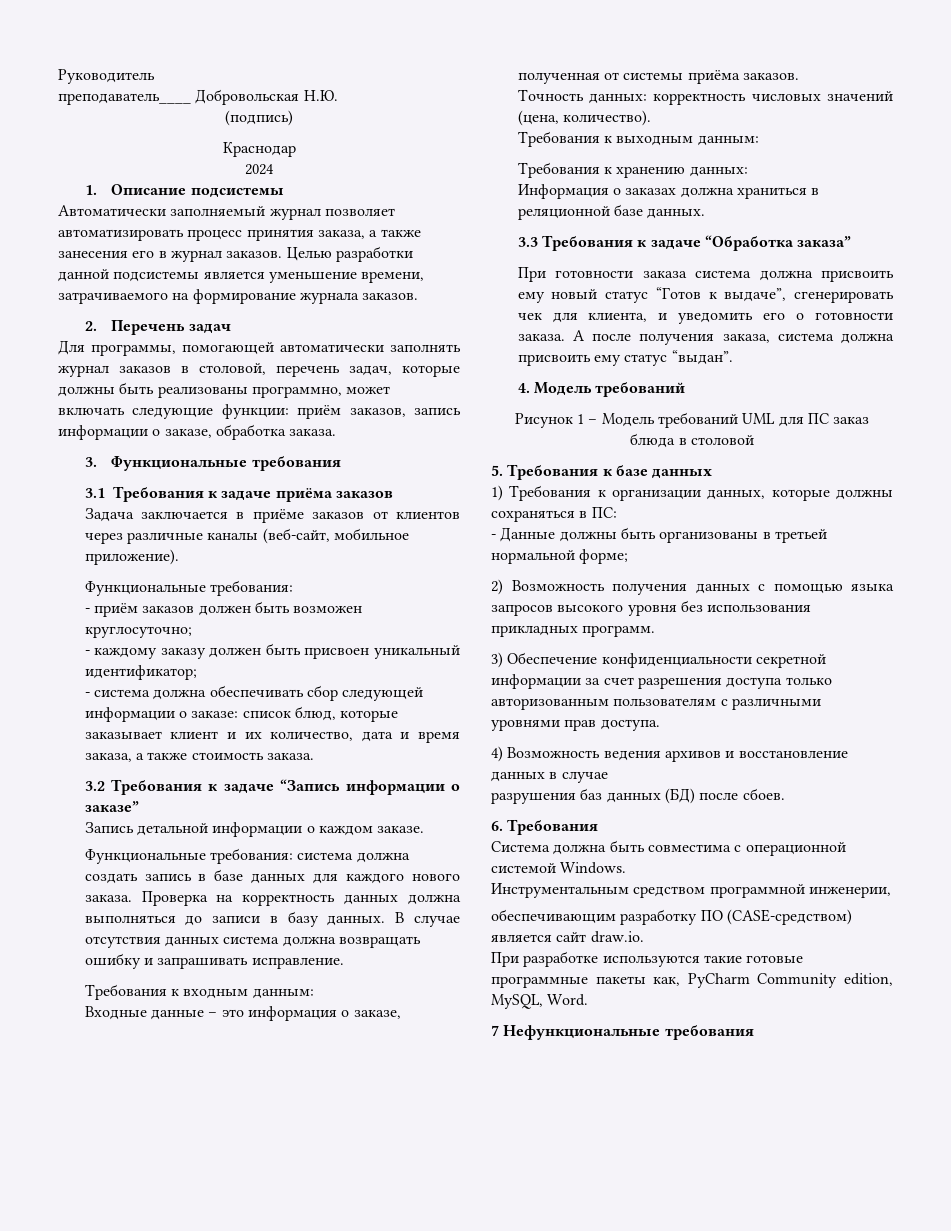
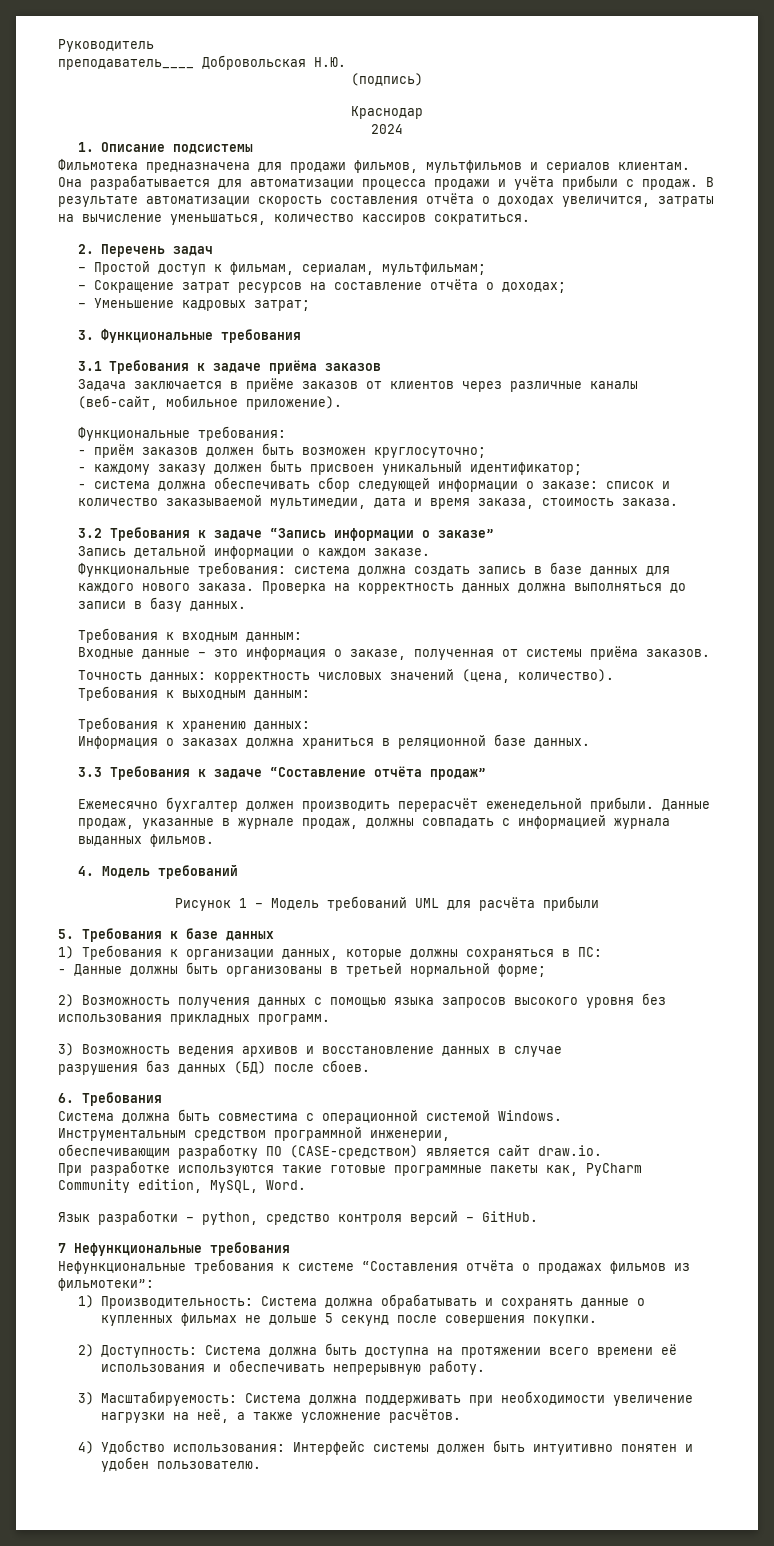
- Автоматически заполняемый журнал позволяет автоматизировать процесс принятия заказа, а также занесения его в журнал заказов. Целью разработки данной подсистемы является уменьшение времени, затрачиваемого на формирование журнала заказов.
+ Фильмотека предназначена для продажи фильмов, мультфильмов и сериалов клиентам. Она разрабатывается для автоматизации процесса продажи и учёта прибыли с продаж. В результате автоматизации скорость составления отчёта о доходах увеличится, затраты на вычисление уменьшаться, количество кассиров сократиться.
  2. Перечень задач
- Для программы, помогающей автоматически заполнять журнал заказов в столовой, перечень задач, которые должны быть реализованы программно, может включать следующие функции: приём заказов, запись информации о заказе, обработка заказа.
+ – Простой доступ к фильмам, сериалам, мультфильмам;
+ – Сокращение затрат ресурсов на составление отчёта о доходах;
+ – Уменьшение кадровых затрат;
- - система должна обеспечивать сбор следующей информации о заказе: список блюд, которые заказывает клиент и их количество, дата и время заказа, а также стоимость заказа.
+ - система должна обеспечивать сбор следующей информации о заказе: список и количество заказываемой мультимедии, дата и время заказа, стоимость заказа.
- В случае отсутствия данных система должна возвращать ошибку и запрашивать исправление.
- 3.3 Требования к задаче “Обработка заказа”
- При готовности заказа система должна присвоить ему новый статус “Готов к выдаче”, сгенерировать чек для клиента, и уведомить его о готовности заказа. А после получения заказа, система должна присвоить ему статус “выдан”.
+ 3.3 Требования к задаче “Составление отчёта продаж”
+ Ежемесячно бухгалтер должен производить перерасчёт еженедельной прибыли. Данные продаж, указанные в журнале продаж, должны совпадать с информацией журнала выданных фильмов.
- Рисунок 1 – Модель требований UML для ПС заказ блюда в столовой
+ Рисунок 1 – Модель требований UML для расчёта прибыли
- 3) Обеспечение конфиденциальности секретной информации за счет разрешения доступа только авторизованным пользователям с различными уровнями прав доступа.
- 4) Возможность ведения архивов и восстановление данных в случае
+ 3) Возможность ведения архивов и восстановление данных в случае
+ Язык разработки – python, средство контроля версий – GitHub.
  7 Нефункциональные требования
+ Нефункциональные требования к системе “Составления отчёта о продажах фильмов из фильмотеки”:
+ 1) Производительность: Система должна обрабатывать и сохранять данные о купленных фильмах не дольше 5 секунд после совершения покупки.
+ 2) Доступность: Система должна быть доступна на протяжении всего времени её использования и обеспечивать непрерывную работу.
+ 3) Масштабируемость: Система должна поддерживать при необходимости увеличение нагрузки на неё, а также усложнение расчётов.
+ 4) Удобство использования: Интерфейс системы должен быть интуитивно понятен и удобен пользователю.

